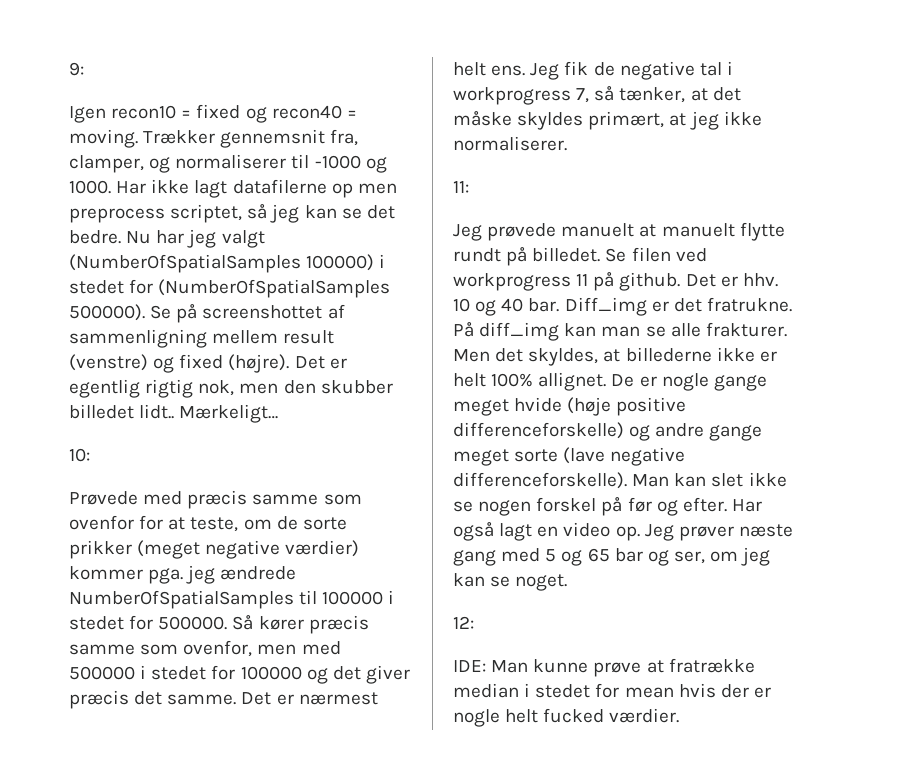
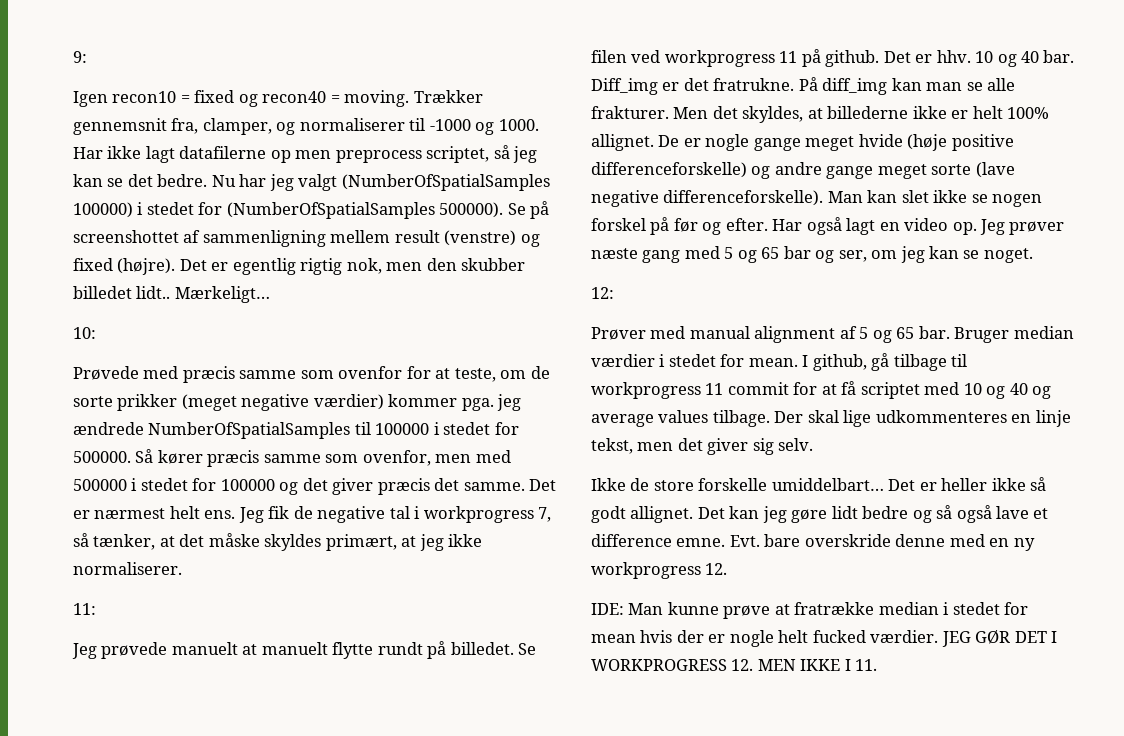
+ Prøver med manual alignment af 5 og 65 bar. Bruger median værdier i stedet for mean. I github, gå tilbage til workprogress 11 commit for at få scriptet med 10 og 40 og average values tilbage. Der skal lige udkommenteres en linje tekst, men det giver sig selv.
+ Ikke de store forskelle umiddelbart… Det er heller ikke så godt allignet. Det kan jeg gøre lidt bedre og så også lave et difference emne. Evt. bare overskride denne med en ny workprogress 12.
+ JEG GØR DET I WORKPROGRESS 12. MEN IKKE I 11.

